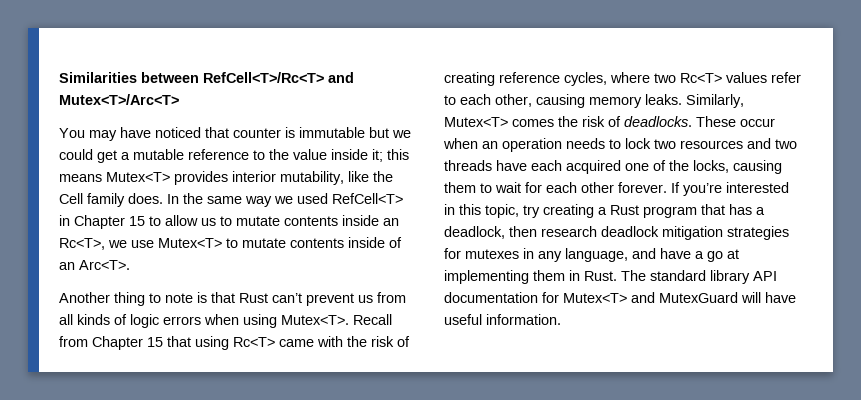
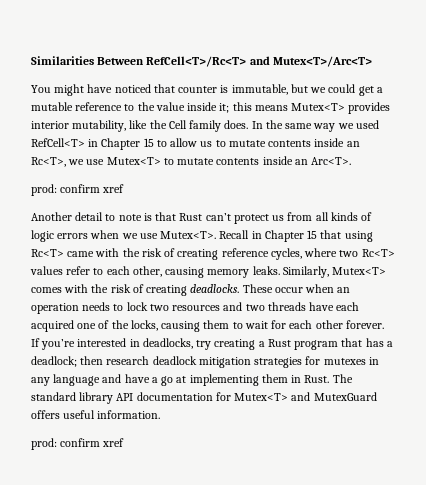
- Similarities between RefCell<T>/Rc<T> and Mutex<T>/Arc<T>
+ Similarities Between RefCell<T>/Rc<T> and Mutex<T>/Arc<T>
- You may have noticed that counter is immutable but we could get a mutable reference to the value inside it; this means Mutex<T> provides interior mutability, like the Cell family does.
+ You might have noticed that counter is immutable, but we could get a mutable reference to the value inside it; this means Mutex<T> provides interior mutability, like the Cell family does.
- In the same way we used RefCell<T> in Chapter 15 to allow us to mutate contents inside an Rc<T>, we use Mutex<T> to mutate contents inside of an Arc<T>.
+ In the same way we used RefCell<T> in Chapter 15 to allow us to mutate contents inside an Rc<T>, we use Mutex<T> to mutate contents inside an Arc<T>.
+ prod: confirm xref
- Another thing to note is that Rust can’t prevent us from all kinds of logic errors when using Mutex<T>.
+ Another detail to note is that Rust can’t protect us from all kinds of logic errors when we use Mutex<T>.
- Recall from Chapter 15 that using Rc<T> came with the risk of creating reference cycles, where two Rc<T> values refer to each other, causing memory leaks.
+ Recall in Chapter 15 that using Rc<T> came with the risk of creating reference cycles, where two Rc<T> values refer to each other, causing memory leaks.
- Similarly, Mutex<T> comes the risk of deadlocks.
+ Similarly, Mutex<T> comes with the risk of creating deadlocks.
- If you’re interested in this topic, try creating a Rust program that has a deadlock, then research deadlock mitigation strategies for mutexes in any language, and have a go at implementing them in Rust.
+ If you’re interested in deadlocks, try creating a Rust program that has a deadlock; then research deadlock mitigation strategies for mutexes in any language and have a go at implementing them in Rust.
- The standard library API documentation for Mutex<T> and MutexGuard will have useful information.
+ The standard library API documentation for Mutex<T> and MutexGuard offers useful information.
+ prod: confirm xref

